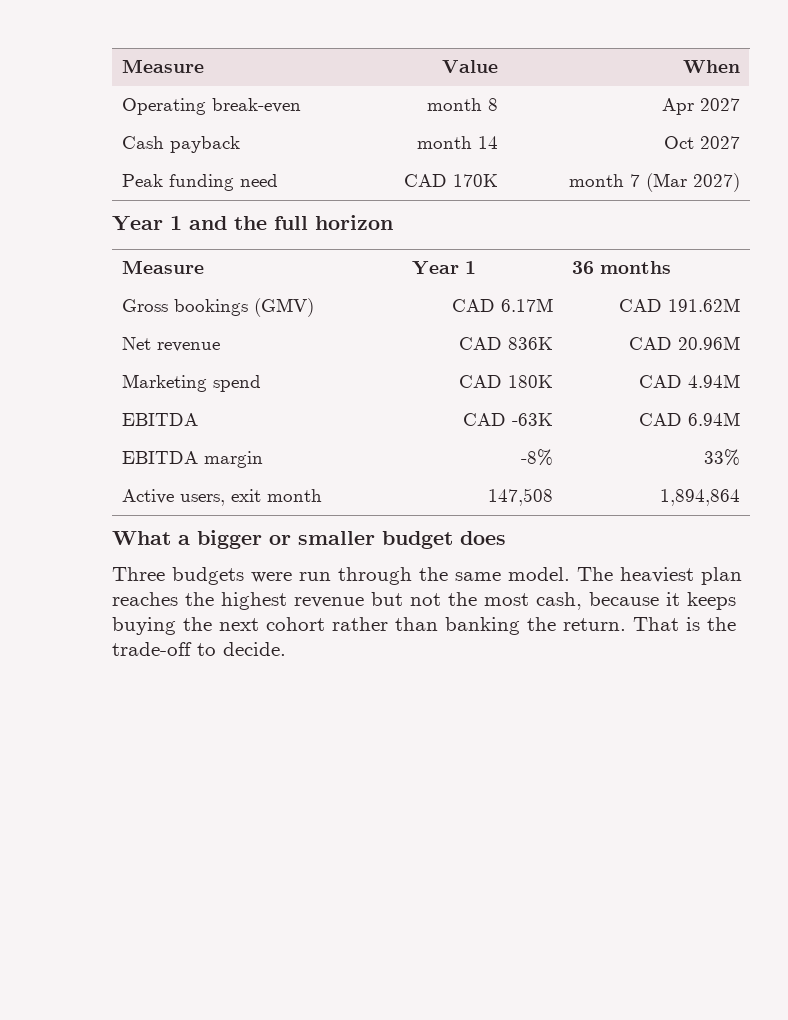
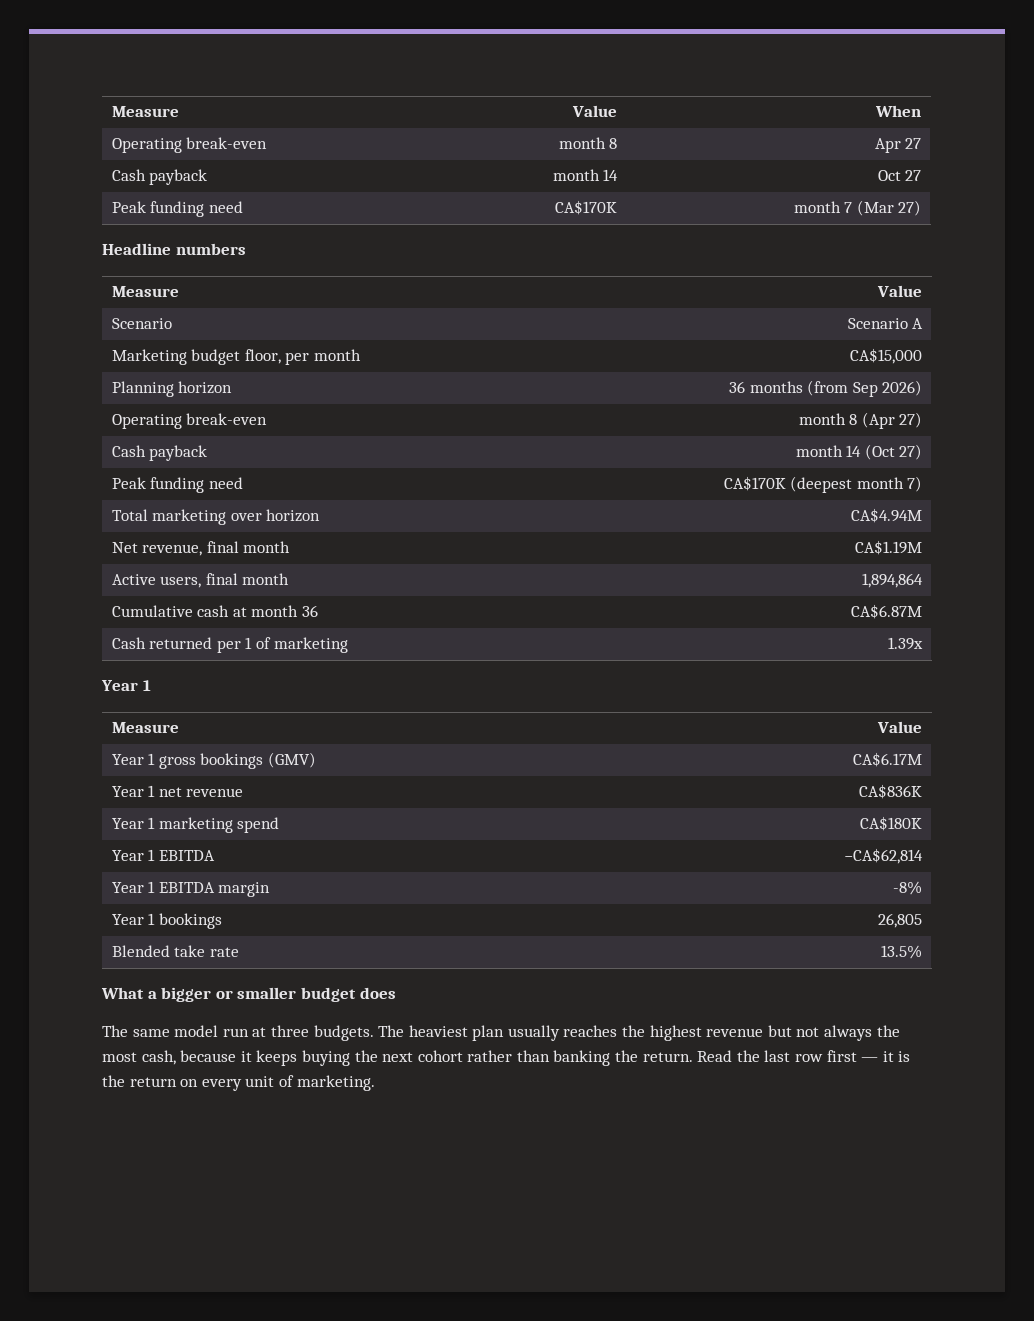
- Operating break-even | month 8 | Apr 2027
+ Operating break-even | month 8 | Apr 27
- Cash payback | month 14 | Oct 2027
- Peak funding need | CAD 170K | month 7 (Mar 2027)
- Year 1 and the full horizon
- Measure | Year 1 | 36 months
- Gross bookings (GMV) | CAD 6.17M | CAD 191.62M
- Net revenue | CAD 836K | CAD 20.96M
- Marketing spend | CAD 180K | CAD 4.94M
- EBITDA | CAD -63K | CAD 6.94M
- EBITDA margin | -8% | 33%
- Active users, exit month | 147,508 | 1,894,864
+ Cash payback | month 14 | Oct 27
+ Peak funding need | CA$170K | month 7 (Mar 27)
+ Headline numbers
+ Measure | Value
+ Scenario | Scenario A
+ Marketing budget floor, per month | CA$15,000
+ Planning horizon | 36 months (from Sep 2026)
+ Operating break-even | month 8 (Apr 27)
+ Cash payback | month 14 (Oct 27)
+ Peak funding need | CA$170K (deepest month 7)
+ Total marketing over horizon | CA$4.94M
+ Net revenue, final month | CA$1.19M
+ Active users, final month | 1,894,864
+ Cumulative cash at month 36 | CA$6.87M
+ Cash returned per 1 of marketing | 1.39x
+ Year 1
+ Measure | Value
+ Year 1 gross bookings (GMV) | CA$6.17M
+ Year 1 net revenue | CA$836K
+ Year 1 marketing spend | CA$180K
+ Year 1 EBITDA | −CA$62,814
+ Year 1 EBITDA margin | -8%
+ Year 1 bookings | 26,805
+ Blended take rate | 13.5%
- Three budgets were run through the same model.
+ The same model run at three budgets.
- The heaviest plan reaches the highest revenue but not the most cash, because it keeps buying the next cohort rather than banking the return.
+ The heaviest plan usually reaches the highest revenue but not always the most cash, because it keeps buying the next cohort rather than banking the return.
- That is the trade-off to decide.
+ Read the last row first — it is the return on every unit of marketing.

